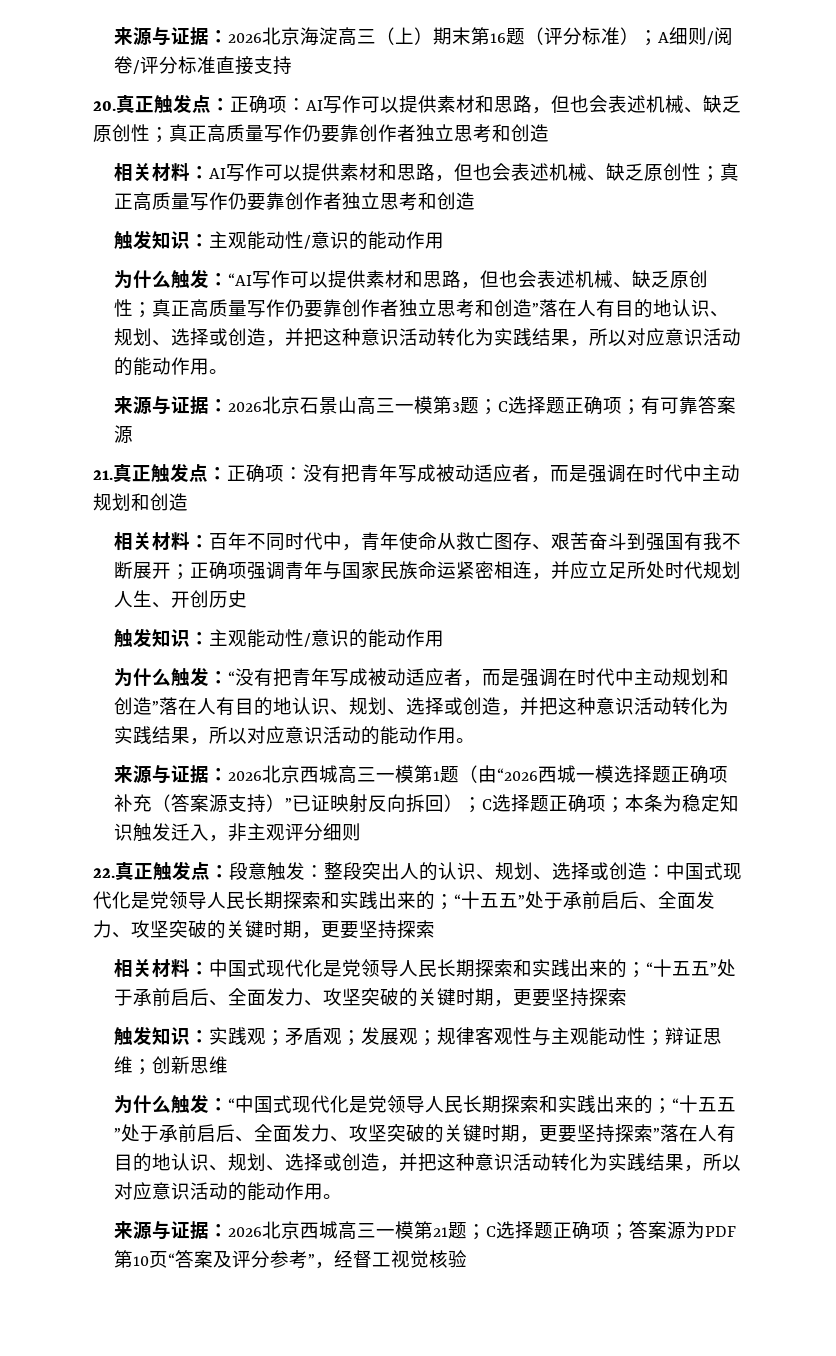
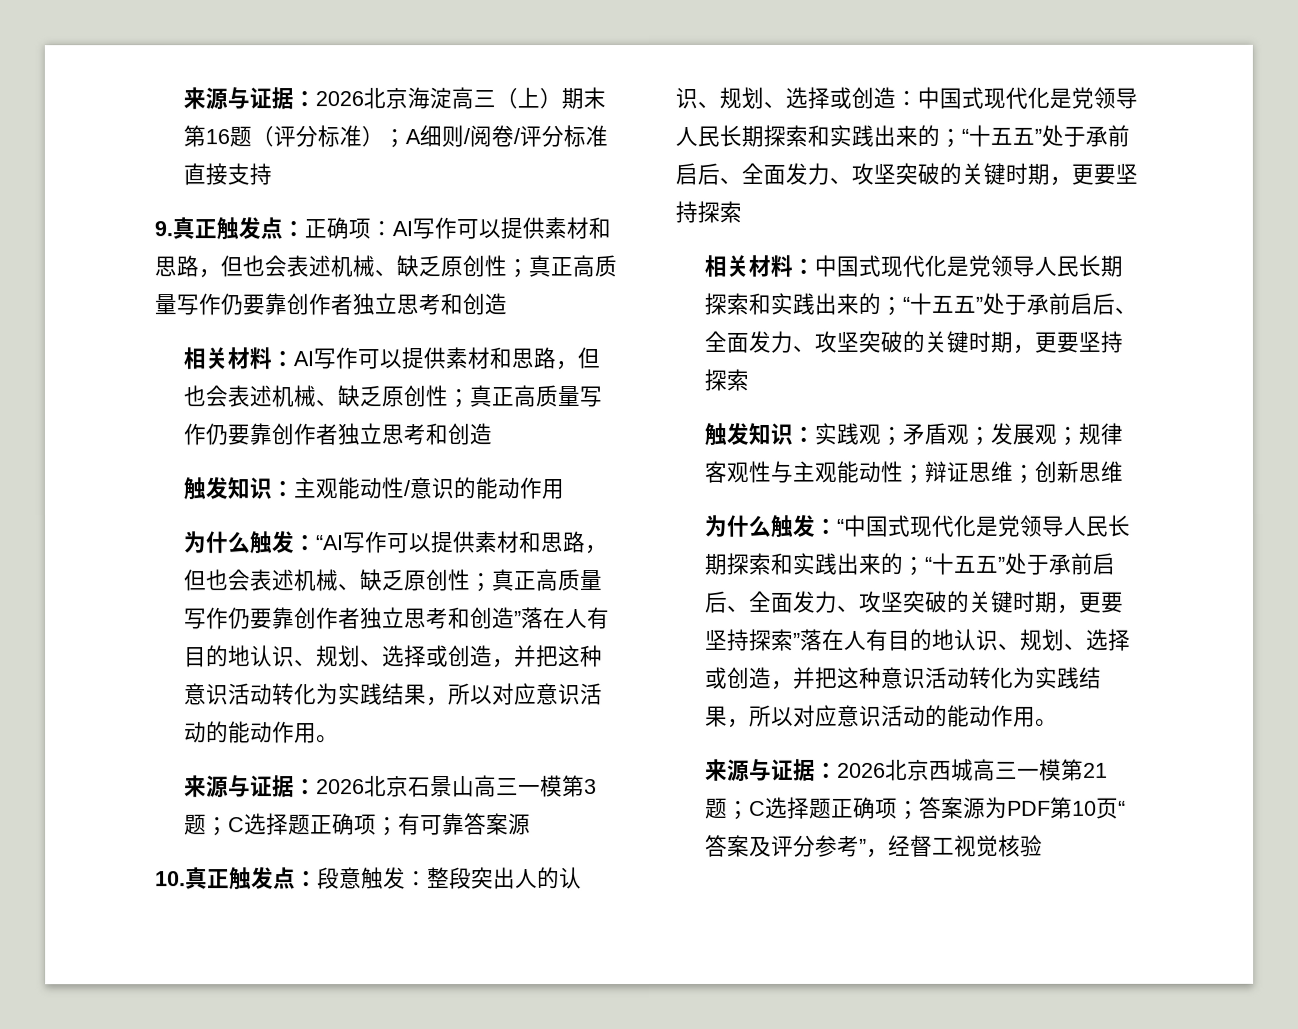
- 20.真正触发点：正确项：AI写作可以提供素材和思路，但也会表述机械、缺乏原创性；真正高质量写作仍要靠创作者独立思考和创造
+ 9.真正触发点：正确项：AI写作可以提供素材和思路，但也会表述机械、缺乏原创性；真正高质量写作仍要靠创作者独立思考和创造
- 21.真正触发点：正确项：没有把青年写成被动适应者，而是强调在时代中主动规划和创造
- 相关材料：百年不同时代中，青年使命从救亡图存、艰苦奋斗到强国有我不断展开；正确项强调青年与国家民族命运紧密相连，并应立足所处时代规划人生、开创历史
- 触发知识：主观能动性/意识的能动作用
- 为什么触发：“没有把青年写成被动适应者，而是强调在时代中主动规划和创造”落在人有目的地认识、规划、选择或创造，并把这种意识活动转化为实践结果，所以对应意识活动的能动作用。
- 来源与证据：2026北京西城高三一模第1题（由“2026西城一模选择题正确项补充（答案源支持）”已证映射反向拆回）；C选择题正确项；本条为稳定知识触发迁入，非主观评分细则
- 22.真正触发点：段意触发：整段突出人的认识、规划、选择或创造：中国式现代化是党领导人民长期探索和实践出来的；“十五五”处于承前启后、全面发力、攻坚突破的关键时期，更要坚持探索
+ 10.真正触发点：段意触发：整段突出人的认识、规划、选择或创造：中国式现代化是党领导人民长期探索和实践出来的；“十五五”处于承前启后、全面发力、攻坚突破的关键时期，更要坚持探索

